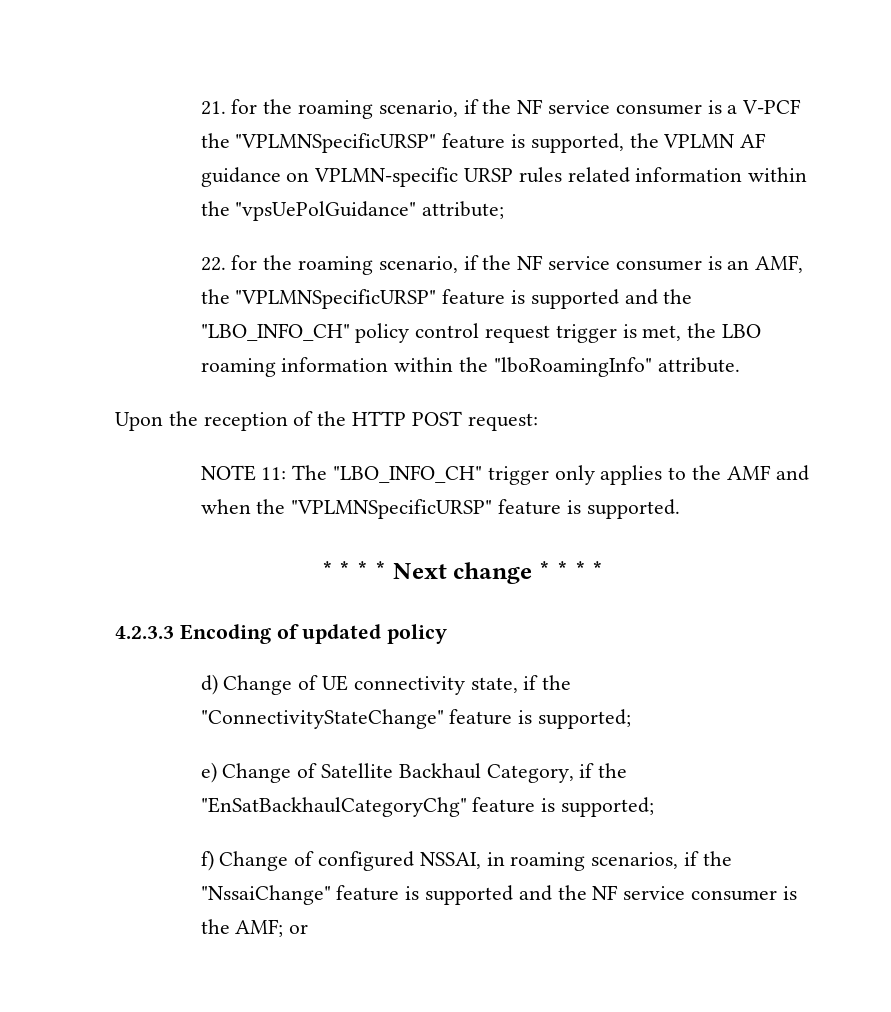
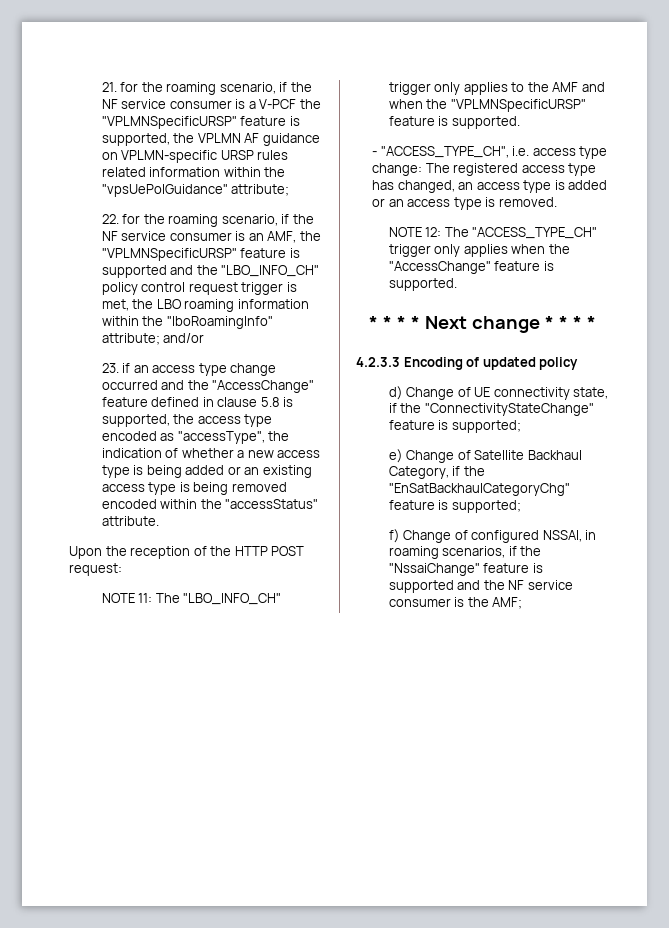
- 22. for the roaming scenario, if the NF service consumer is an AMF, the "VPLMNSpecificURSP" feature is supported and the "LBO_INFO_CH" policy control request trigger is met, the LBO roaming information within the "lboRoamingInfo" attribute.
+ 22. for the roaming scenario, if the NF service consumer is an AMF, the "VPLMNSpecificURSP" feature is supported and the "LBO_INFO_CH" policy control request trigger is met, the LBO roaming information within the "lboRoamingInfo" attribute; and/or
+ 23. if an access type change occurred and the "AccessChange" feature defined in clause 5.8 is supported, the access type encoded as "accessType", the indication of whether a new access type is being added or an existing access type is being removed encoded within the "accessStatus" attribute.
+ - "ACCESS_TYPE_CH", i.e. access type change: The registered access type has changed, an access type is added or an access type is removed.
+ NOTE 12: The "ACCESS_TYPE_CH" trigger only applies when the "AccessChange" feature is supported.
- f) Change of configured NSSAI, in roaming scenarios, if the "NssaiChange" feature is supported and the NF service consumer is the AMF; or
+ f) Change of configured NSSAI, in roaming scenarios, if the "NssaiChange" feature is supported and the NF service consumer is the AMF;

